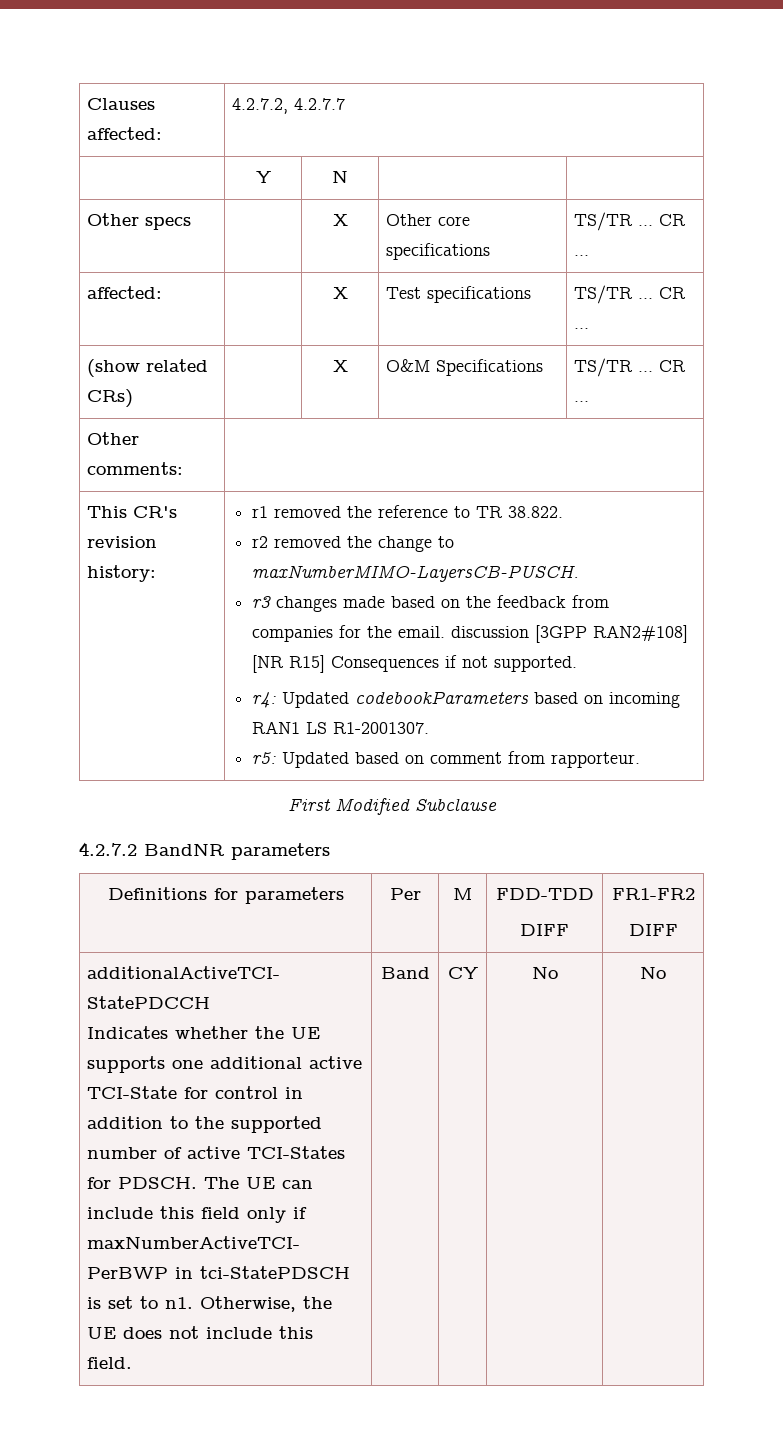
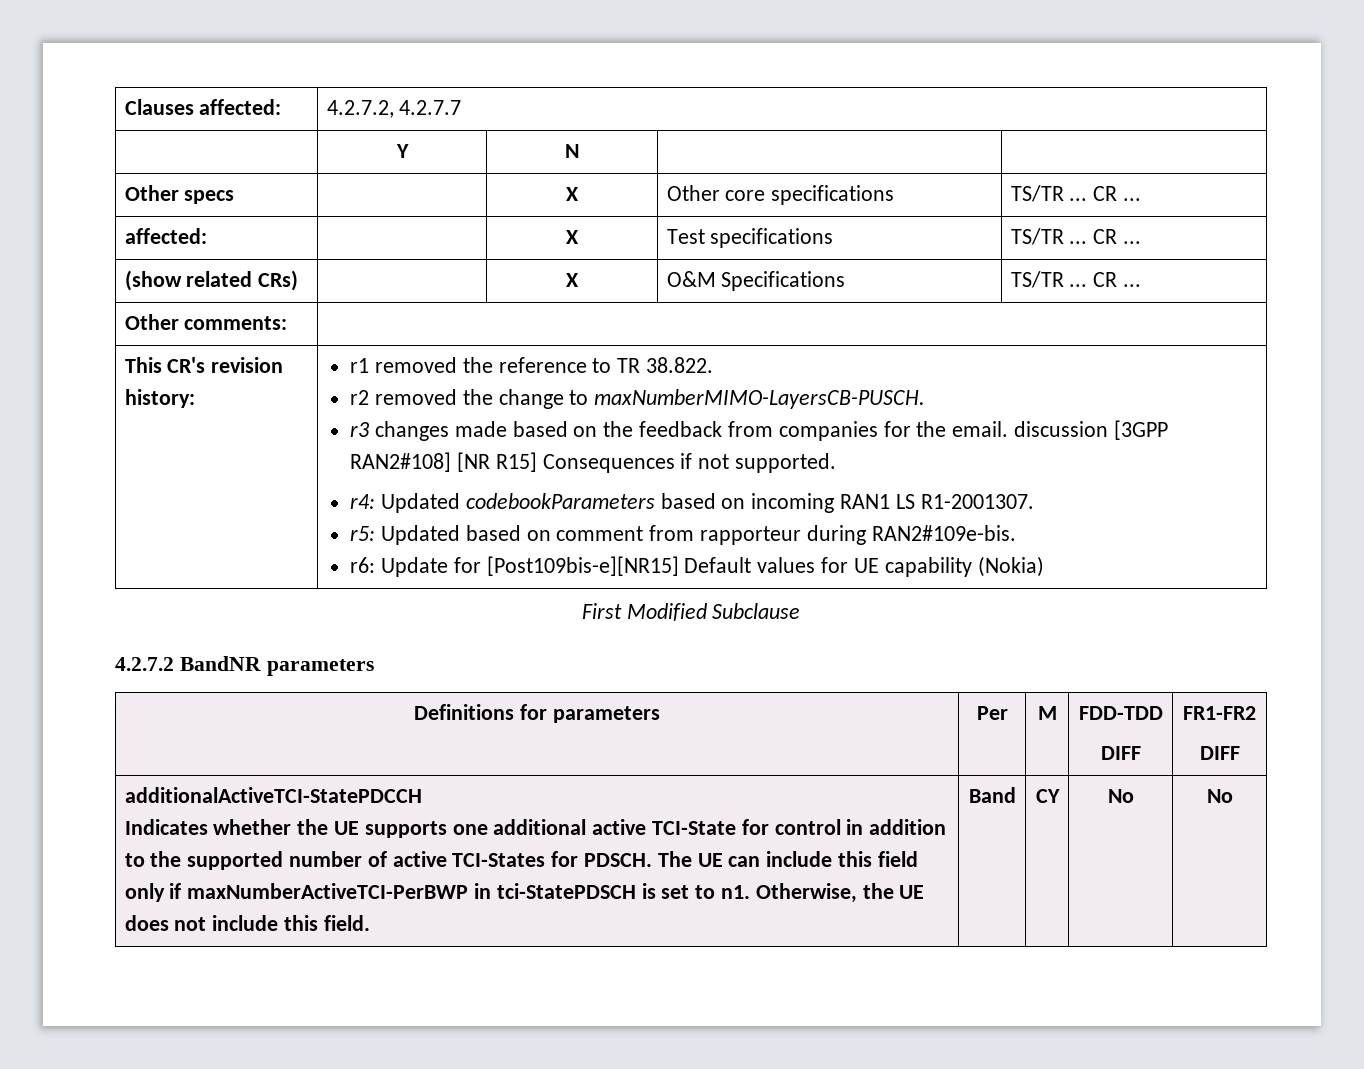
- r5: Updated based on comment from rapporteur.
+ r5: Updated based on comment from rapporteur during RAN2#109e-bis.
+ r6: Update for [Post109bis-e][NR15] Default values for UE capability (Nokia)

